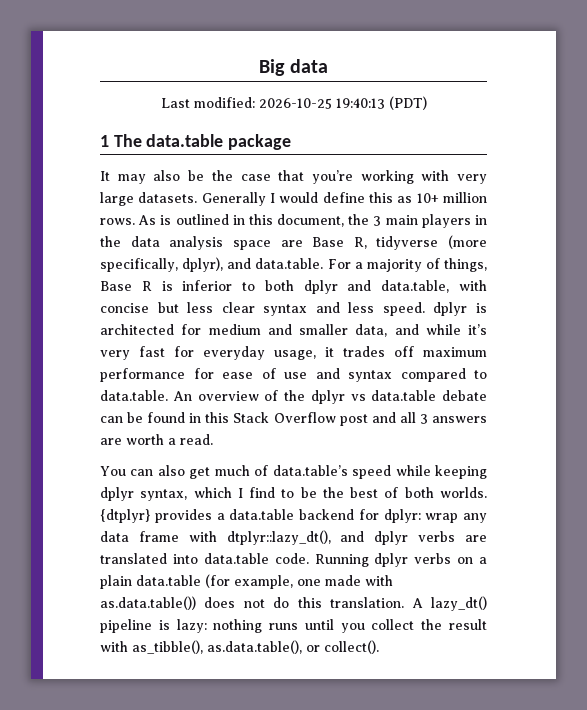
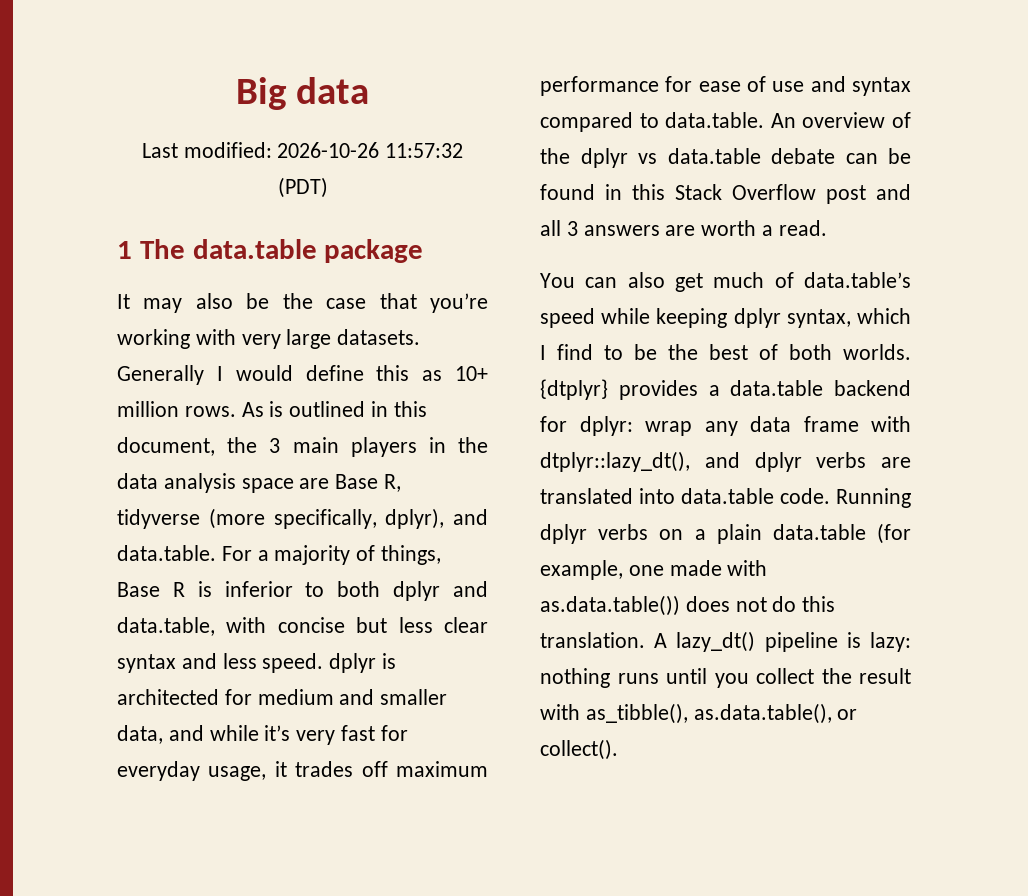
- Last modified: 2026-10-25 19:40:13 (PDT)
+ Last modified: 2026-10-26 11:57:32 (PDT)

